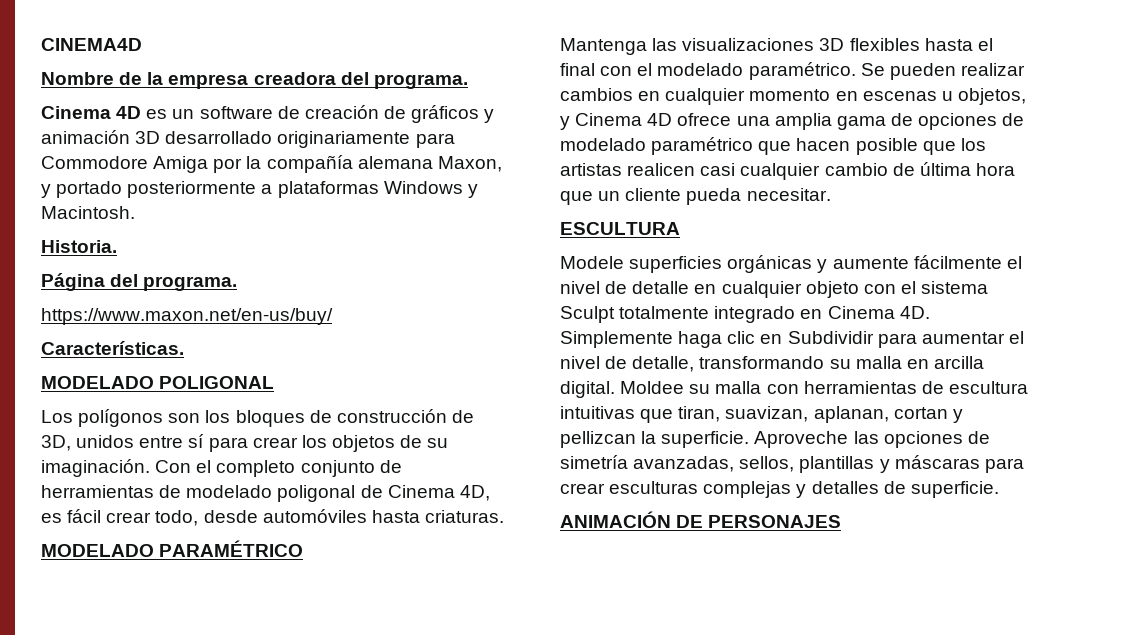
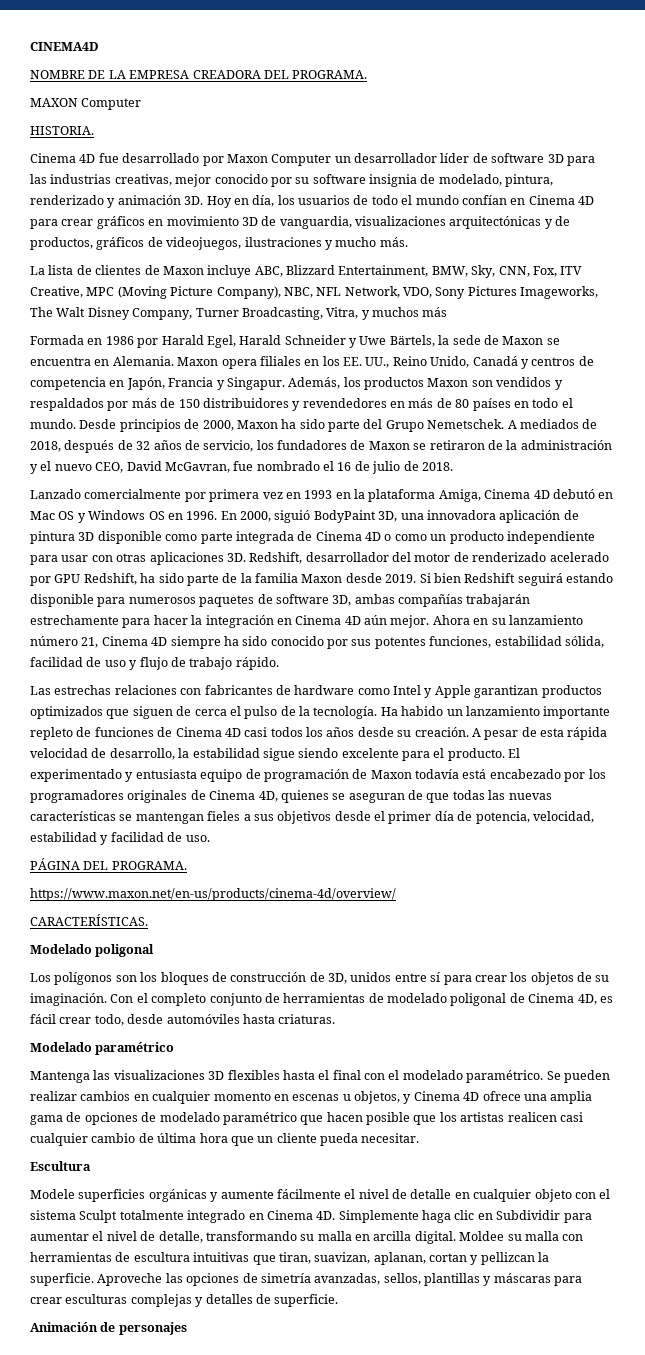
- Nombre de la empresa creadora del programa.
- Cinema 4D es un software de creación de gráficos y animación 3D desarrollado originariamente para Commodore Amiga por la compañía alemana Maxon, y portado posteriormente a plataformas Windows y Macintosh.
- Historia.
- Página del programa.
- https://www.maxon.net/en-us/buy/
- Características.
- MODELADO POLIGONAL
+ NOMBRE DE LA EMPRESA CREADORA DEL PROGRAMA.
+ MAXON Computer
+ HISTORIA.
+ Cinema 4D fue desarrollado por Maxon Computer un desarrollador líder de software 3D para las industrias creativas, mejor conocido por su software insignia de modelado, pintura, renderizado y animación 3D. Hoy en día, los usuarios de todo el mundo confían en Cinema 4D para crear gráficos en movimiento 3D de vanguardia, visualizaciones arquitectónicas y de productos, gráficos de videojuegos, ilustraciones y mucho más.
+ La lista de clientes de Maxon incluye ABC, Blizzard Entertainment, BMW, Sky, CNN, Fox, ITV Creative, MPC (Moving Picture Company), NBC, NFL Network, VDO, Sony Pictures Imageworks, The Walt Disney Company, Turner Broadcasting, Vitra, y muchos más
+ Formada en 1986 por Harald Egel, Harald Schneider y Uwe Bärtels, la sede de Maxon se encuentra en Alemania. Maxon opera filiales en los EE. UU., Reino Unido, Canadá y centros de competencia en Japón, Francia y Singapur. Además, los productos Maxon son vendidos y respaldados por más de 150 distribuidores y revendedores en más de 80 países en todo el mundo. Desde principios de 2000, Maxon ha sido parte del Grupo Nemetschek. A mediados de 2018, después de 32 años de servicio, los fundadores de Maxon se retiraron de la administración y el nuevo CEO, David McGavran, fue nombrado el 16 de julio de 2018.
+ Lanzado comercialmente por primera vez en 1993 en la plataforma Amiga, Cinema 4D debutó en Mac OS y Windows OS en 1996. En 2000, siguió BodyPaint 3D, una innovadora aplicación de pintura 3D disponible como parte integrada de Cinema 4D o como un producto independiente para usar con otras aplicaciones 3D. Redshift, desarrollador del motor de renderizado acelerado por GPU Redshift, ha sido parte de la familia Maxon desde 2019. Si bien Redshift seguirá estando disponible para numerosos paquetes de software 3D, ambas compañías trabajarán estrechamente para hacer la integración en Cinema 4D aún mejor. Ahora en su lanzamiento número 21, Cinema 4D siempre ha sido conocido por sus potentes funciones, estabilidad sólida, facilidad de uso y flujo de trabajo rápido.
+ Las estrechas relaciones con fabricantes de hardware como Intel y Apple garantizan productos optimizados que siguen de cerca el pulso de la tecnología. Ha habido un lanzamiento importante repleto de funciones de Cinema 4D casi todos los años desde su creación. A pesar de esta rápida velocidad de desarrollo, la estabilidad sigue siendo excelente para el producto. El experimentado y entusiasta equipo de programación de Maxon todavía está encabezado por los programadores originales de Cinema 4D, quienes se aseguran de que todas las nuevas características se mantengan fieles a sus objetivos desde el primer día de potencia, velocidad, estabilidad y facilidad de uso.
+ PÁGINA DEL PROGRAMA.
+ https://www.maxon.net/en-us/products/cinema-4d/overview/
+ CARACTERÍSTICAS.
+ Modelado poligonal
- MODELADO PARAMÉTRICO
+ Modelado paramétrico
- ESCULTURA
+ Escultura
- ANIMACIÓN DE PERSONAJES
+ Animación de personajes

